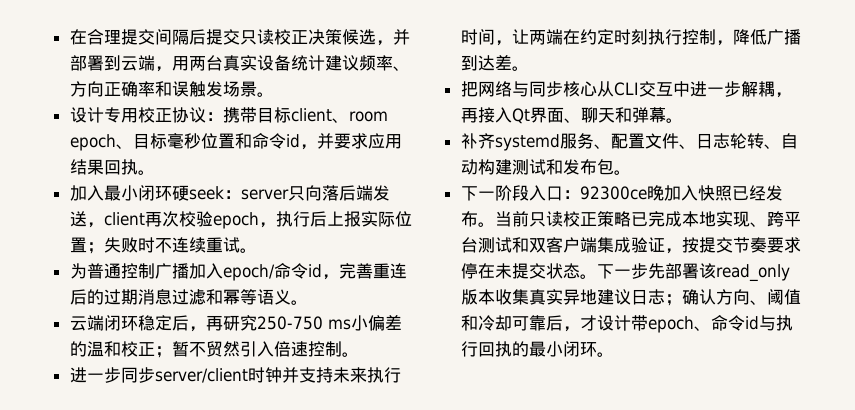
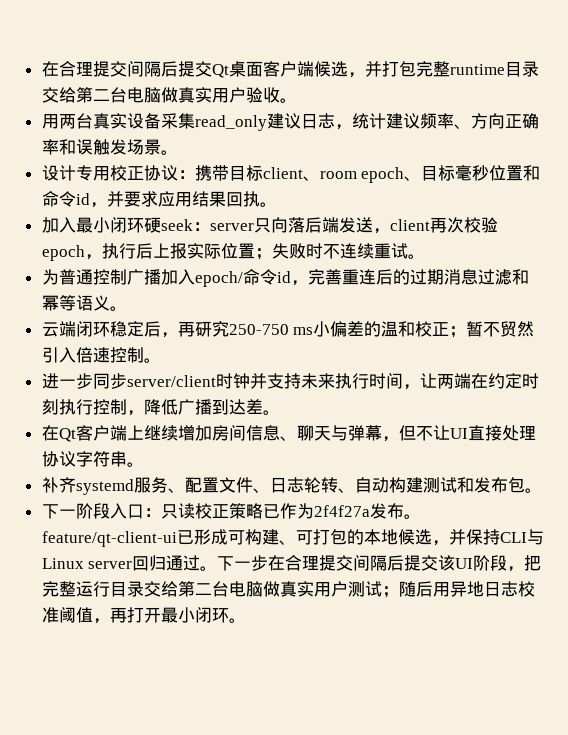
- 在合理提交间隔后提交只读校正决策候选，并部署到云端，用两台真实设备统计建议频率、方向正确率和误触发场景。
+ 在合理提交间隔后提交Qt桌面客户端候选，并打包完整runtime目录交给第二台电脑做真实用户验收。
+ 用两台真实设备采集read_only建议日志，统计建议频率、方向正确率和误触发场景。
- 把网络与同步核心从CLI交互中进一步解耦，再接入Qt界面、聊天和弹幕。
+ 在Qt客户端上继续增加房间信息、聊天与弹幕，但不让UI直接处理协议字符串。
- 下一阶段入口：92300ce晚加入快照已经发布。当前只读校正策略已完成本地实现、跨平台测试和双客户端集成验证，按提交节奏要求停在未提交状态。下一步先部署该read_only版本收集真实异地建议日志；确认方向、阈值和冷却可靠后，才设计带epoch、命令id与执行回执的最小闭环。
+ 下一阶段入口：只读校正策略已作为2f4f27a发布。feature/qt-client-ui已形成可构建、可打包的本地候选，并保持CLI与Linux server回归通过。下一步在合理提交间隔后提交该UI阶段，把完整运行目录交给第二台电脑做真实用户测试；随后用异地日志校准阈值，再打开最小闭环。

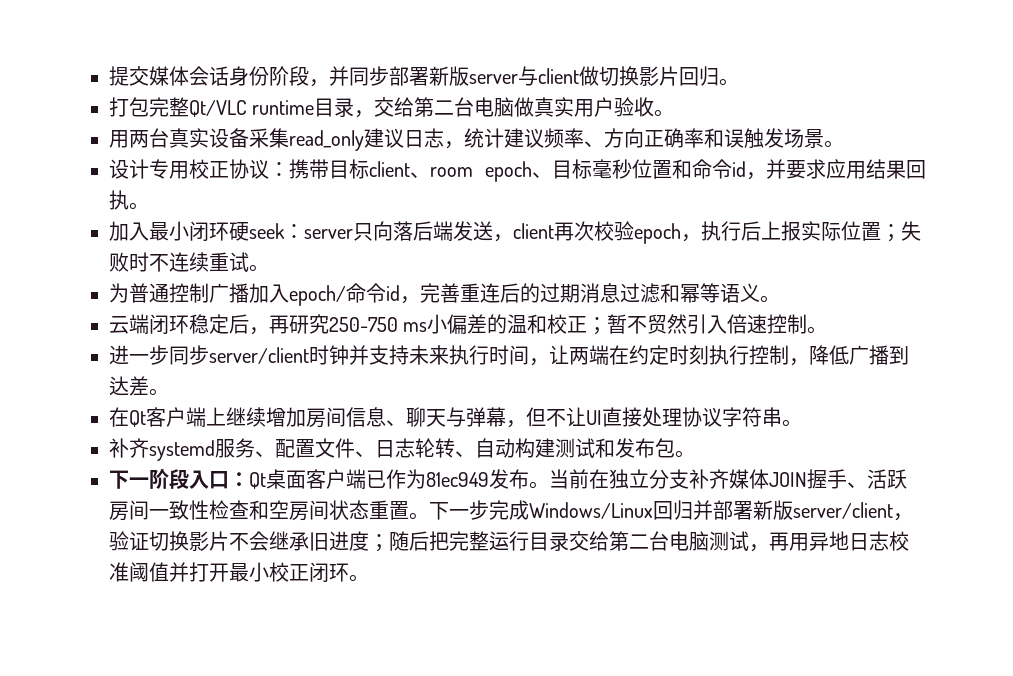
- 在合理提交间隔后提交Qt桌面客户端候选，并打包完整runtime目录交给第二台电脑做真实用户验收。
+ 提交媒体会话身份阶段，并同步部署新版server与client做切换影片回归。
+ 打包完整Qt/VLC runtime目录，交给第二台电脑做真实用户验收。
- 下一阶段入口：只读校正策略已作为2f4f27a发布。feature/qt-client-ui已形成可构建、可打包的本地候选，并保持CLI与Linux server回归通过。下一步在合理提交间隔后提交该UI阶段，把完整运行目录交给第二台电脑做真实用户测试；随后用异地日志校准阈值，再打开最小闭环。
+ 下一阶段入口：Qt桌面客户端已作为81ec949发布。当前在独立分支补齐媒体JOIN握手、活跃房间一致性检查和空房间状态重置。下一步完成Windows/Linux回归并部署新版server/client，验证切换影片不会继承旧进度；随后把完整运行目录交给第二台电脑测试，再用异地日志校准阈值并打开最小校正闭环。

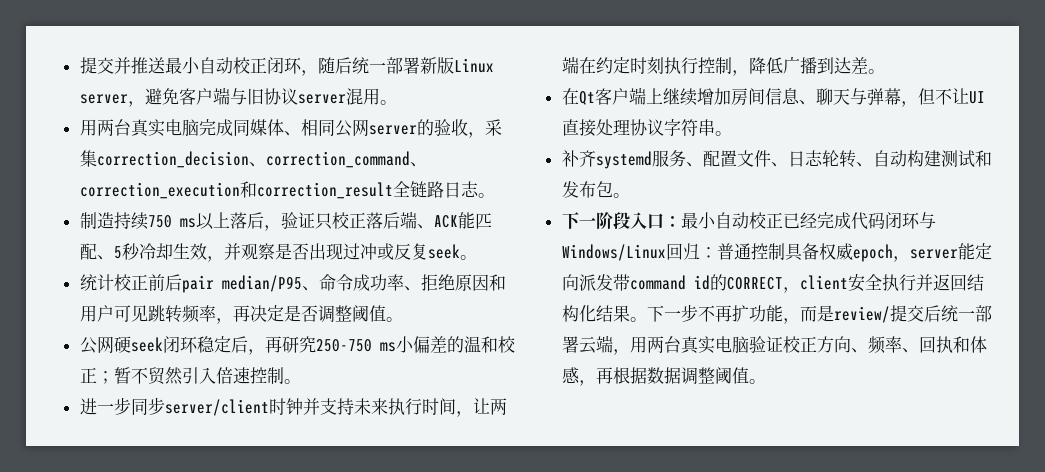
- 提交媒体会话身份阶段，并同步部署新版server与client做切换影片回归。
- 打包完整Qt/VLC runtime目录，交给第二台电脑做真实用户验收。
- 用两台真实设备采集read_only建议日志，统计建议频率、方向正确率和误触发场景。
- 设计专用校正协议：携带目标client、room epoch、目标毫秒位置和命令id，并要求应用结果回执。
- 加入最小闭环硬seek：server只向落后端发送，client再次校验epoch，执行后上报实际位置；失败时不连续重试。
- 为普通控制广播加入epoch/命令id，完善重连后的过期消息过滤和幂等语义。
- 云端闭环稳定后，再研究250-750 ms小偏差的温和校正；暂不贸然引入倍速控制。
+ 提交并推送最小自动校正闭环，随后统一部署新版Linux server，避免客户端与旧协议server混用。
+ 用两台真实电脑完成同媒体、相同公网server的验收，采集correction_decision、correction_command、correction_execution和correction_result全链路日志。
+ 制造持续750 ms以上落后，验证只校正落后端、ACK能匹配、5秒冷却生效，并观察是否出现过冲或反复seek。
+ 统计校正前后pair median/P95、命令成功率、拒绝原因和用户可见跳转频率，再决定是否调整阈值。
+ 公网硬seek闭环稳定后，再研究250-750 ms小偏差的温和校正；暂不贸然引入倍速控制。
- 下一阶段入口：Qt桌面客户端已作为81ec949发布。当前在独立分支补齐媒体JOIN握手、活跃房间一致性检查和空房间状态重置。下一步完成Windows/Linux回归并部署新版server/client，验证切换影片不会继承旧进度；随后把完整运行目录交给第二台电脑测试，再用异地日志校准阈值并打开最小校正闭环。
+ 下一阶段入口：最小自动校正已经完成代码闭环与Windows/Linux回归：普通控制具备权威epoch，server能定向派发带command id的CORRECT，client安全执行并返回结构化结果。下一步不再扩功能，而是review/提交后统一部署云端，用两台真实电脑验证校正方向、频率、回执和体感，再根据数据调整阈值。

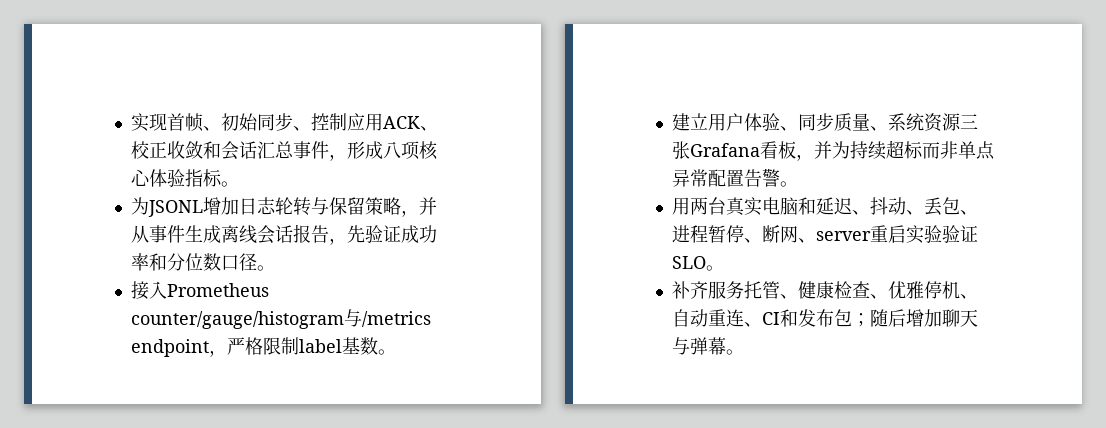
- 提交并推送最小自动校正闭环，随后统一部署新版Linux server，避免客户端与旧协议server混用。
- 用两台真实电脑完成同媒体、相同公网server的验收，采集correction_decision、correction_command、correction_execution和correction_result全链路日志。
- 制造持续750 ms以上落后，验证只校正落后端、ACK能匹配、5秒冷却生效，并观察是否出现过冲或反复seek。
- 统计校正前后pair median/P95、命令成功率、拒绝原因和用户可见跳转频率，再决定是否调整阈值。
- 公网硬seek闭环稳定后，再研究250-750 ms小偏差的温和校正；暂不贸然引入倍速控制。
- 进一步同步server/client时钟并支持未来执行时间，让两端在约定时刻执行控制，降低广播到达差。
- 在Qt客户端上继续增加房间信息、聊天与弹幕，但不让UI直接处理协议字符串。
- 补齐systemd服务、配置文件、日志轮转、自动构建测试和发布包。
- 下一阶段入口：最小自动校正已经完成代码闭环与Windows/Linux回归：普通控制具备权威epoch，server能定向派发带command id的CORRECT，client安全执行并返回结构化结果。下一步不再扩功能，而是review/提交后统一部署云端，用两台真实电脑验证校正方向、频率、回执和体感，再根据数据调整阈值。
+ 实现首帧、初始同步、控制应用ACK、校正收敛和会话汇总事件，形成八项核心体验指标。
+ 为JSONL增加日志轮转与保留策略，并从事件生成离线会话报告，先验证成功率和分位数口径。
+ 接入Prometheus counter/gauge/histogram与/metrics endpoint，严格限制label基数。
+ 建立用户体验、同步质量、系统资源三张Grafana看板，并为持续超标而非单点异常配置告警。
+ 用两台真实电脑和延迟、抖动、丢包、进程暂停、断网、server重启实验验证SLO。
+ 补齐服务托管、健康检查、优雅停机、自动重连、CI和发布包；随后增加聊天与弹幕。

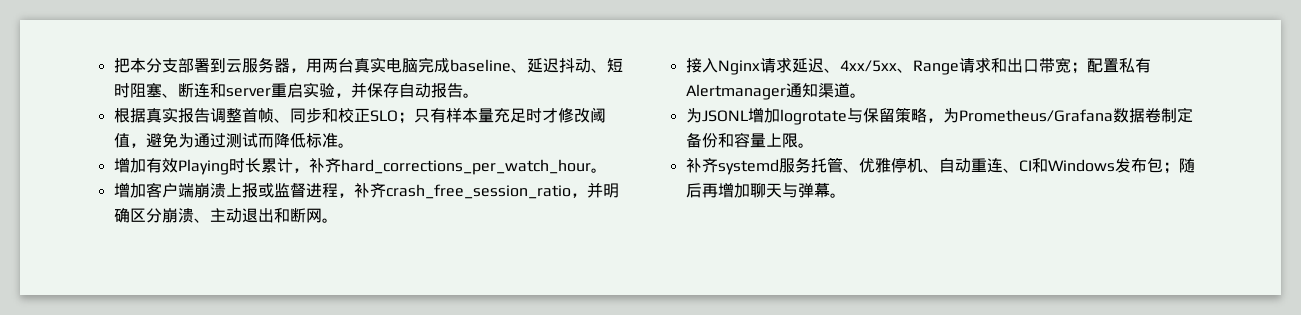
- 实现首帧、初始同步、控制应用ACK、校正收敛和会话汇总事件，形成八项核心体验指标。
- 为JSONL增加日志轮转与保留策略，并从事件生成离线会话报告，先验证成功率和分位数口径。
- 接入Prometheus counter/gauge/histogram与/metrics endpoint，严格限制label基数。
- 建立用户体验、同步质量、系统资源三张Grafana看板，并为持续超标而非单点异常配置告警。
- 用两台真实电脑和延迟、抖动、丢包、进程暂停、断网、server重启实验验证SLO。
+ 把本分支部署到云服务器，用两台真实电脑完成baseline、延迟抖动、短时阻塞、断连和server重启实验，并保存自动报告。
+ 根据真实报告调整首帧、同步和校正SLO；只有样本量充足时才修改阈值，避免为通过测试而降低标准。
+ 增加有效Playing时长累计，补齐hard_corrections_per_watch_hour。
+ 增加客户端崩溃上报或监督进程，补齐crash_free_session_ratio，并明确区分崩溃、主动退出和断网。
+ 接入Nginx请求延迟、4xx/5xx、Range请求和出口带宽；配置私有Alertmanager通知渠道。
+ 为JSONL增加logrotate与保留策略，为Prometheus/Grafana数据卷制定备份和容量上限。
- 补齐服务托管、健康检查、优雅停机、自动重连、CI和发布包；随后增加聊天与弹幕。
+ 补齐systemd服务托管、优雅停机、自动重连、CI和Windows发布包；随后再增加聊天与弹幕。

